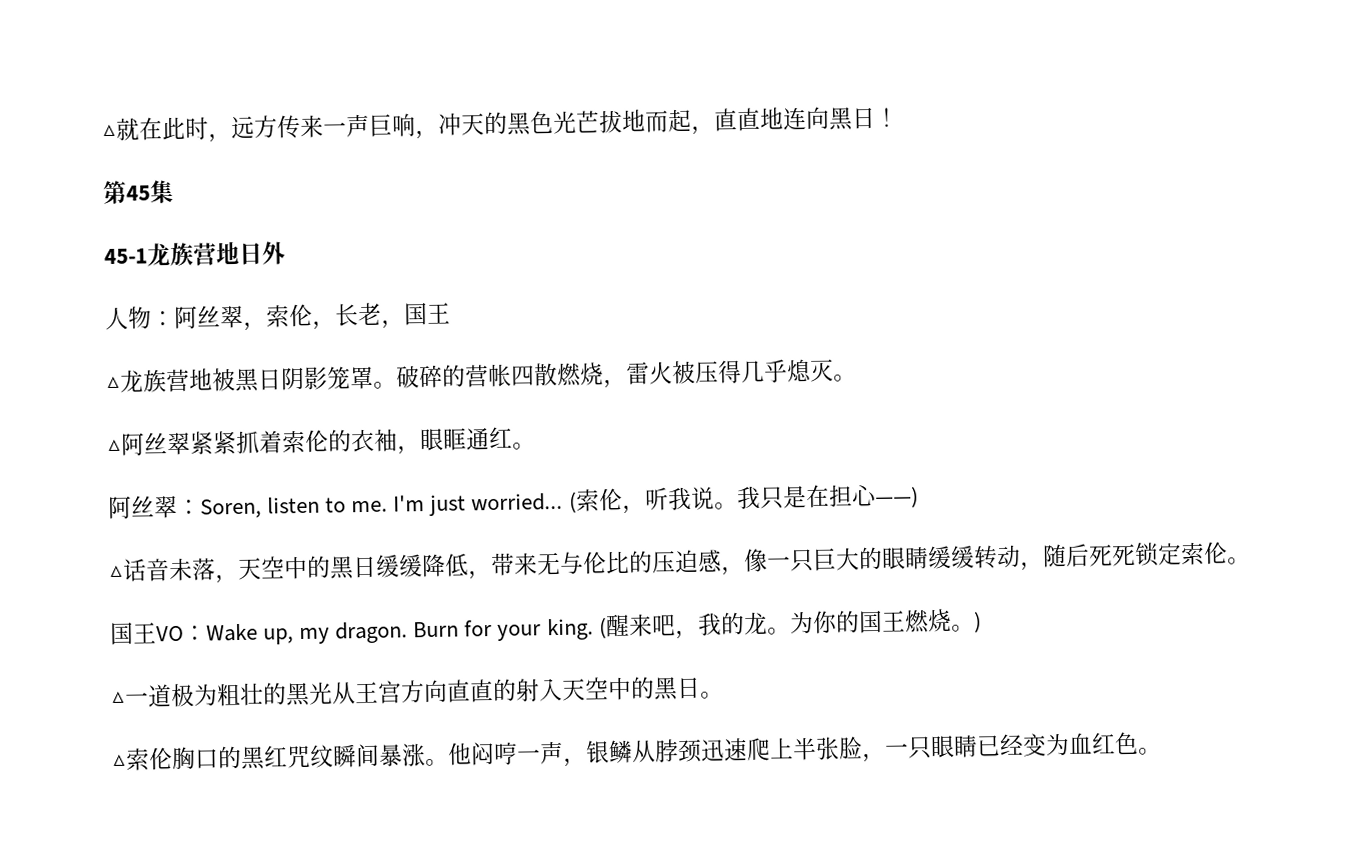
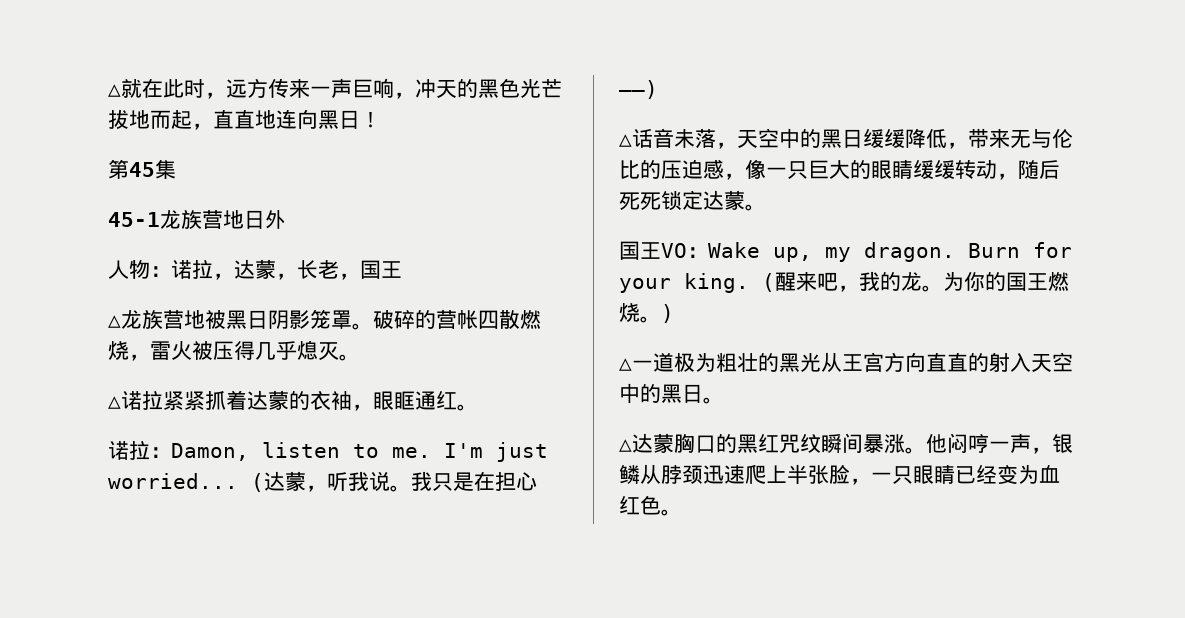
- 人物：阿丝翠，索伦，长老，国王
+ 人物：诺拉，达蒙，长老，国王
- △阿丝翠紧紧抓着索伦的衣袖，眼眶通红。
+ △诺拉紧紧抓着达蒙的衣袖，眼眶通红。
- 阿丝翠：Soren, listen to me.
+ 诺拉：Damon, listen to me.
- (索伦，听我说。
+ (达蒙，听我说。
- △话音未落，天空中的黑日缓缓降低，带来无与伦比的压迫感，像一只巨大的眼睛缓缓转动，随后死死锁定索伦。
+ △话音未落，天空中的黑日缓缓降低，带来无与伦比的压迫感，像一只巨大的眼睛缓缓转动，随后死死锁定达蒙。
- △索伦胸口的黑红咒纹瞬间暴涨。
+ △达蒙胸口的黑红咒纹瞬间暴涨。

